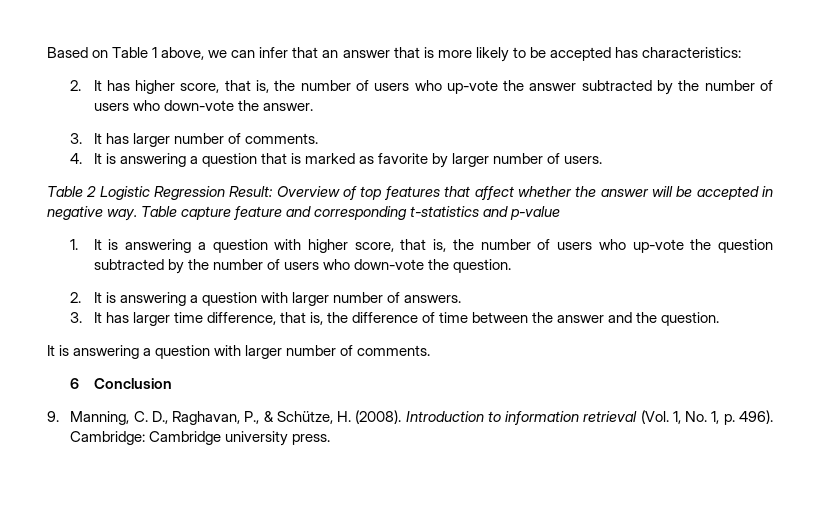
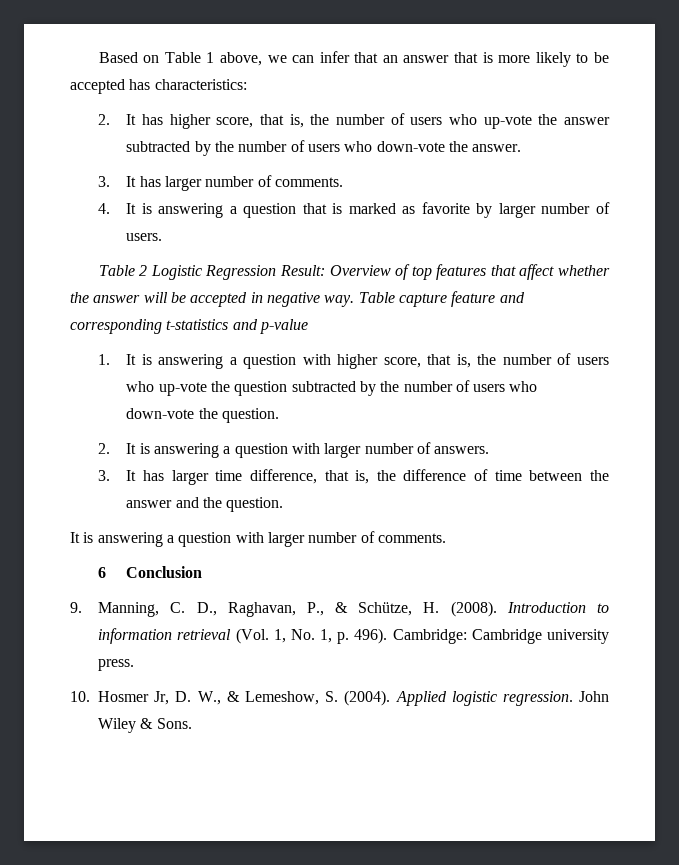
+ 10. Hosmer Jr, D. W., & Lemeshow, S. (2004). Applied logistic regression. John Wiley & Sons.

